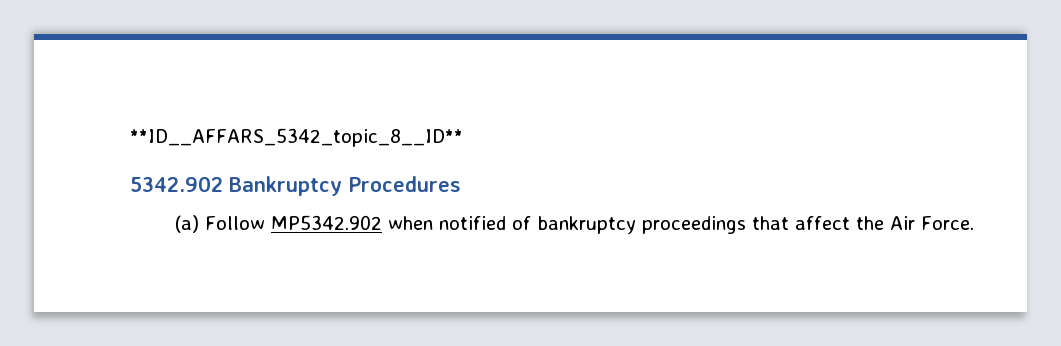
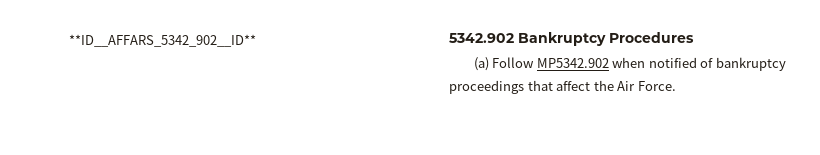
- **ID__AFFARS_5342_topic_8__ID**
+ **ID__AFFARS_5342_902__ID**

